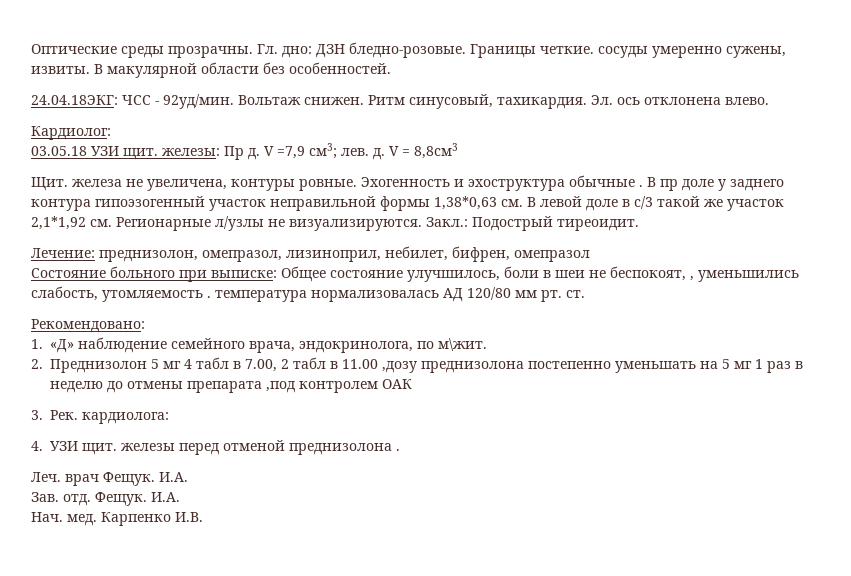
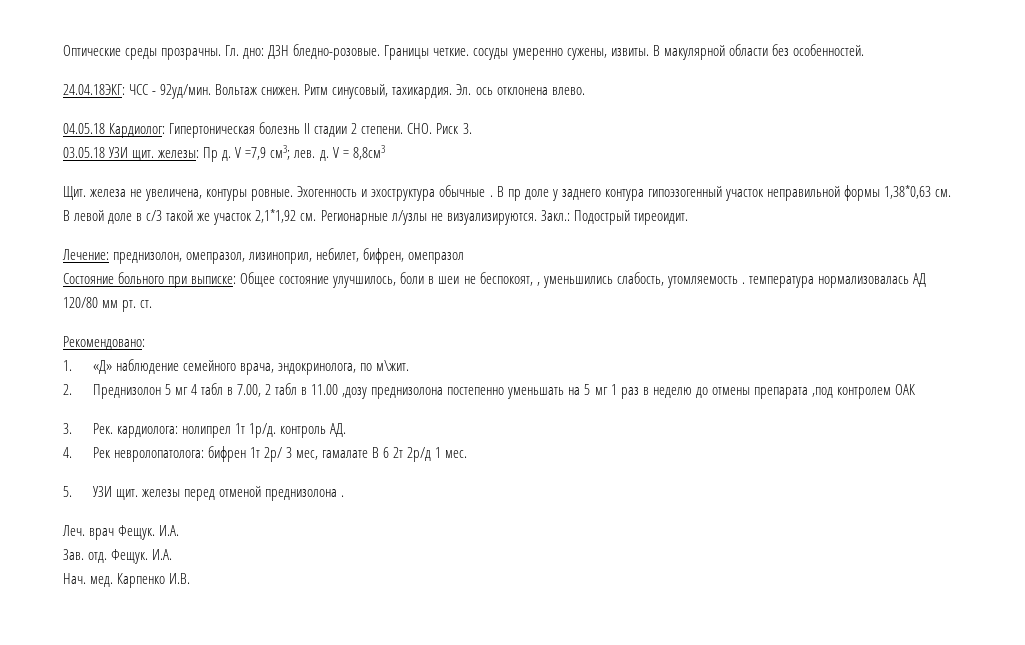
- Кардиолог:
+ 04.05.18 Кардиолог: Гипертоническая болезнь II стадии 2 степени. СНО. Риск 3.
- 3. Рек. кардиолога:
- 4. УЗИ щит. железы перед отменой преднизолона .
+ 3. Рек. кардиолога: нолипрел 1т 1р/д. контроль АД.
+ 4. Рек невролопатолога: бифрен 1т 2р/ 3 мес, гамалате В 6 2т 2р/д 1 мес.
+ 5. УЗИ щит. железы перед отменой преднизолона .

